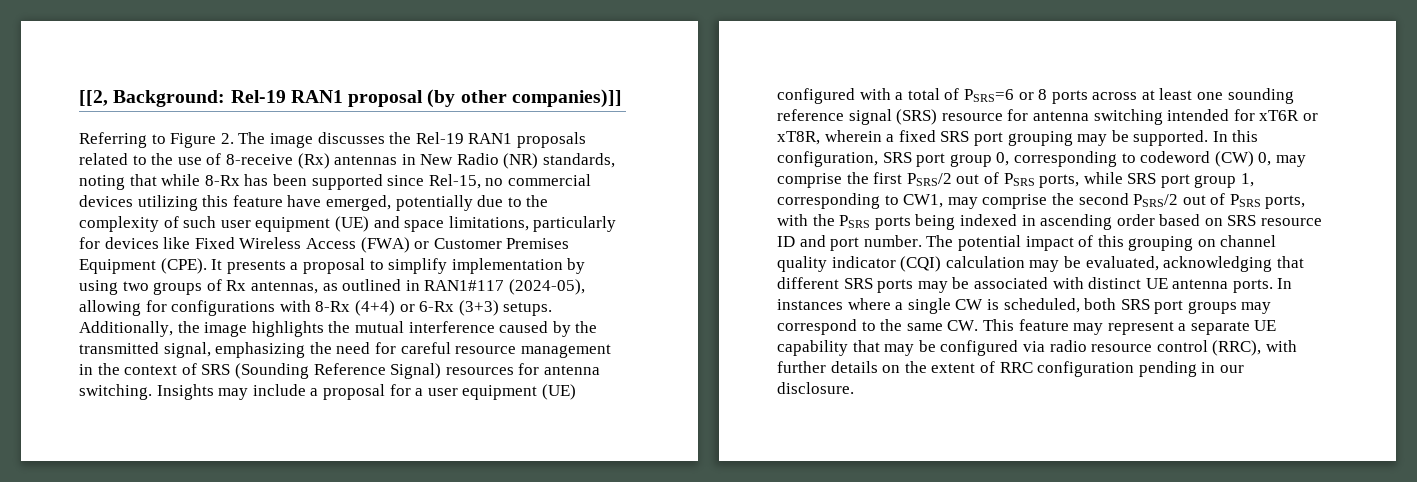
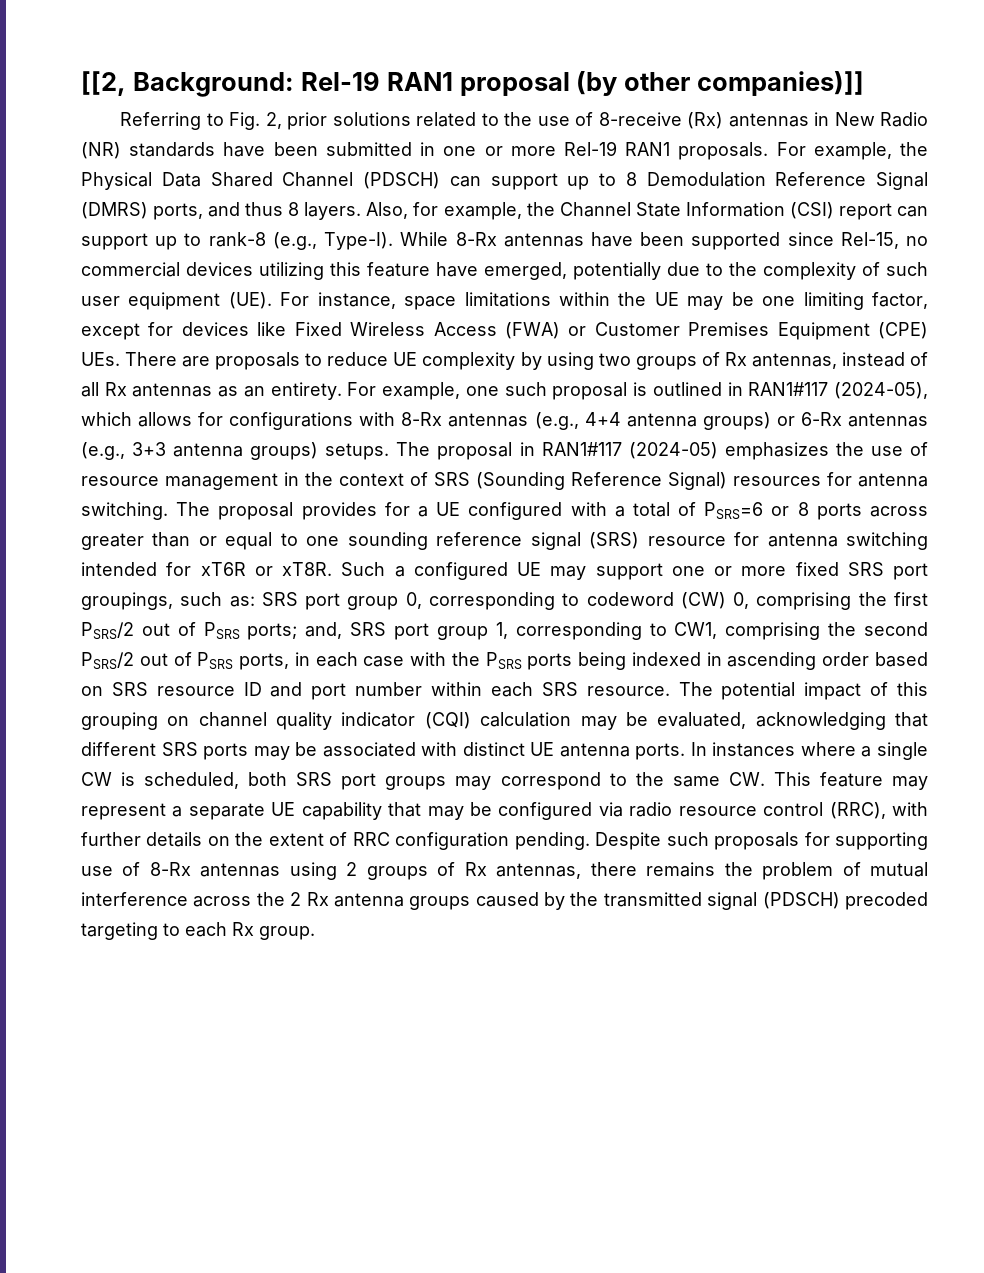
- Referring to Figure 2. The image discusses the Rel-19 RAN1 proposals related to the use of 8-receive (Rx) antennas in New Radio (NR) standards, noting that while 8-Rx has been supported since Rel-15, no commercial devices utilizing this feature have emerged, potentially due to the complexity of such user equipment (UE) and space limitations, particularly for devices like Fixed Wireless Access (FWA) or Customer Premises Equipment (CPE). It presents a proposal to simplify implementation by using two groups of Rx antennas, as outlined in RAN1#117 (2024-05), allowing for configurations with 8-Rx (4+4) or 6-Rx (3+3) setups. Additionally, the image highlights the mutual interference caused by the transmitted signal, emphasizing the need for careful resource management in the context of SRS (Sounding Reference Signal) resources for antenna switching.
+ Referring to Fig. 2, prior solutions related to the use of 8-receive (Rx) antennas in New Radio (NR) standards have been submitted in one or more Rel-19 RAN1 proposals. For example, the Physical Data Shared Channel (PDSCH) can support up to 8 Demodulation Reference Signal (DMRS) ports, and thus 8 layers. Also, for example, the Channel State Information (CSI) report can support up to rank-8 (e.g., Type-I). While 8-Rx antennas have been supported since Rel-15, no commercial devices utilizing this feature have emerged, potentially due to the complexity of such user equipment (UE). For instance, space limitations within the UE may be one limiting factor, except for devices like Fixed Wireless Access (FWA) or Customer Premises Equipment (CPE) UEs. There are proposals to reduce UE complexity by using two groups of Rx antennas, instead of all Rx antennas as an entirety. For example, one such proposal is outlined in RAN1#117 (2024-05), which allows for configurations with 8-Rx antennas (e.g., 4+4 antenna groups) or 6-Rx antennas (e.g., 3+3 antenna groups) setups. The proposal in RAN1#117 (2024-05) emphasizes the use of resource management in the context of SRS (Sounding Reference Signal) resources for antenna switching.
- Insights may include a proposal for a user equipment (UE) configured with a total of PSRS=6 or 8 ports across at least one sounding reference signal (SRS) resource for antenna switching intended for xT6R or xT8R, wherein a fixed SRS port grouping may be supported. In this configuration, SRS port group 0, corresponding to codeword (CW) 0, may comprise the first PSRS/2 out of PSRS ports, while SRS port group 1, corresponding to CW1, may comprise the second PSRS/2 out of PSRS ports, with the PSRS ports being indexed in ascending order based on SRS resource ID and port number.
+ The proposal provides for a UE configured with a total of PSRS=6 or 8 ports across greater than or equal to one sounding reference signal (SRS) resource for antenna switching intended for xT6R or xT8R. Such a configured UE may support one or more fixed SRS port groupings, such as: SRS port group 0, corresponding to codeword (CW) 0, comprising the first PSRS/2 out of PSRS ports; and, SRS port group 1, corresponding to CW1, comprising the second PSRS/2 out of PSRS ports, in each case with the PSRS ports being indexed in ascending order based on SRS resource ID and port number within each SRS resource.
- In instances where a single CW is scheduled, both SRS port groups may correspond to the same CW. This feature may represent a separate UE capability that may be configured via radio resource control (RRC), with further details on the extent of RRC configuration pending in our disclosure.
+ In instances where a single CW is scheduled, both SRS port groups may correspond to the same CW. This feature may represent a separate UE capability that may be configured via radio resource control (RRC), with further details on the extent of RRC configuration pending. Despite such proposals for supporting use of 8-Rx antennas using 2 groups of Rx antennas, there remains the problem of mutual interference across the 2 Rx antenna groups caused by the transmitted signal (PDSCH) precoded targeting to each Rx group.

